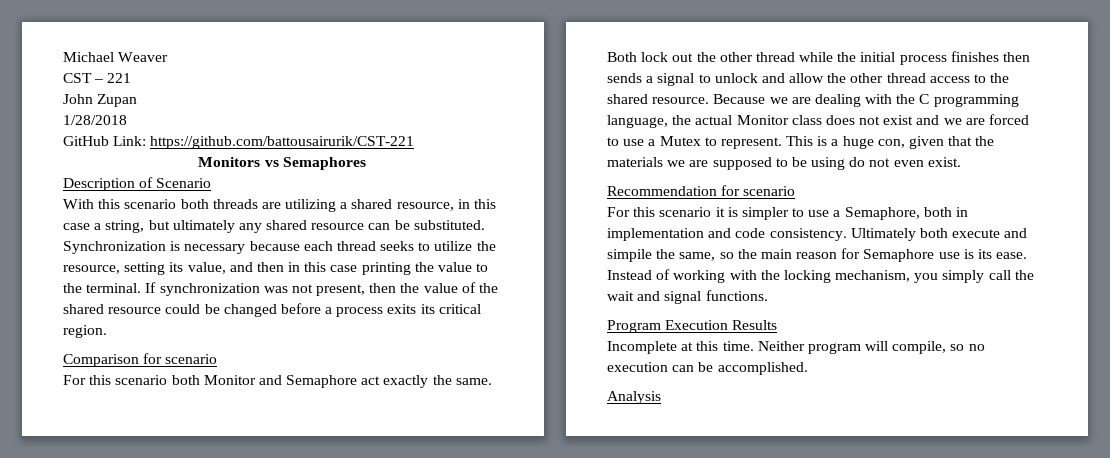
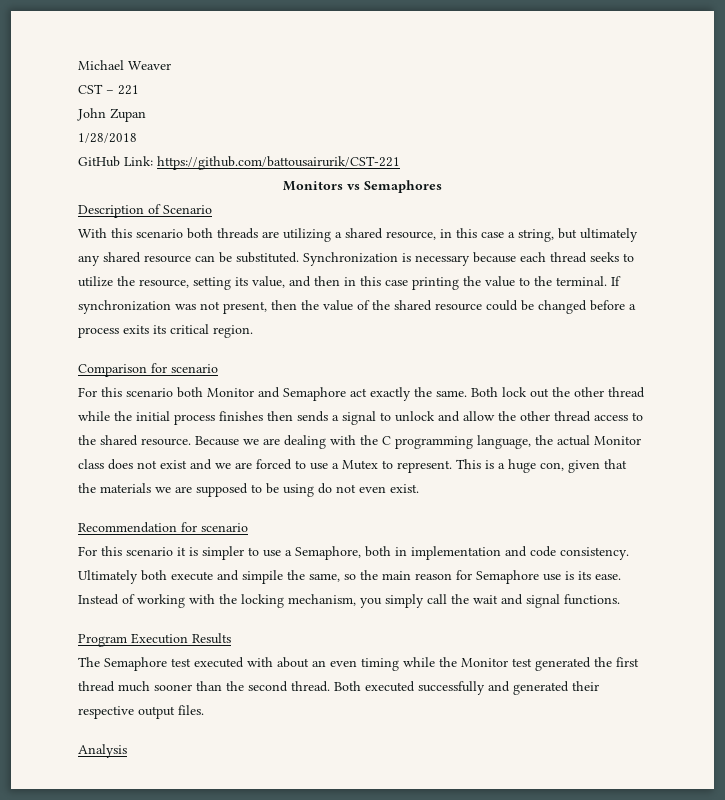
- Incomplete at this time. Neither program will compile, so no execution can be accomplished.
+ The Semaphore test executed with about an even timing while the Monitor test generated the first thread much sooner than the second thread. Both executed successfully and generated their respective output files.

